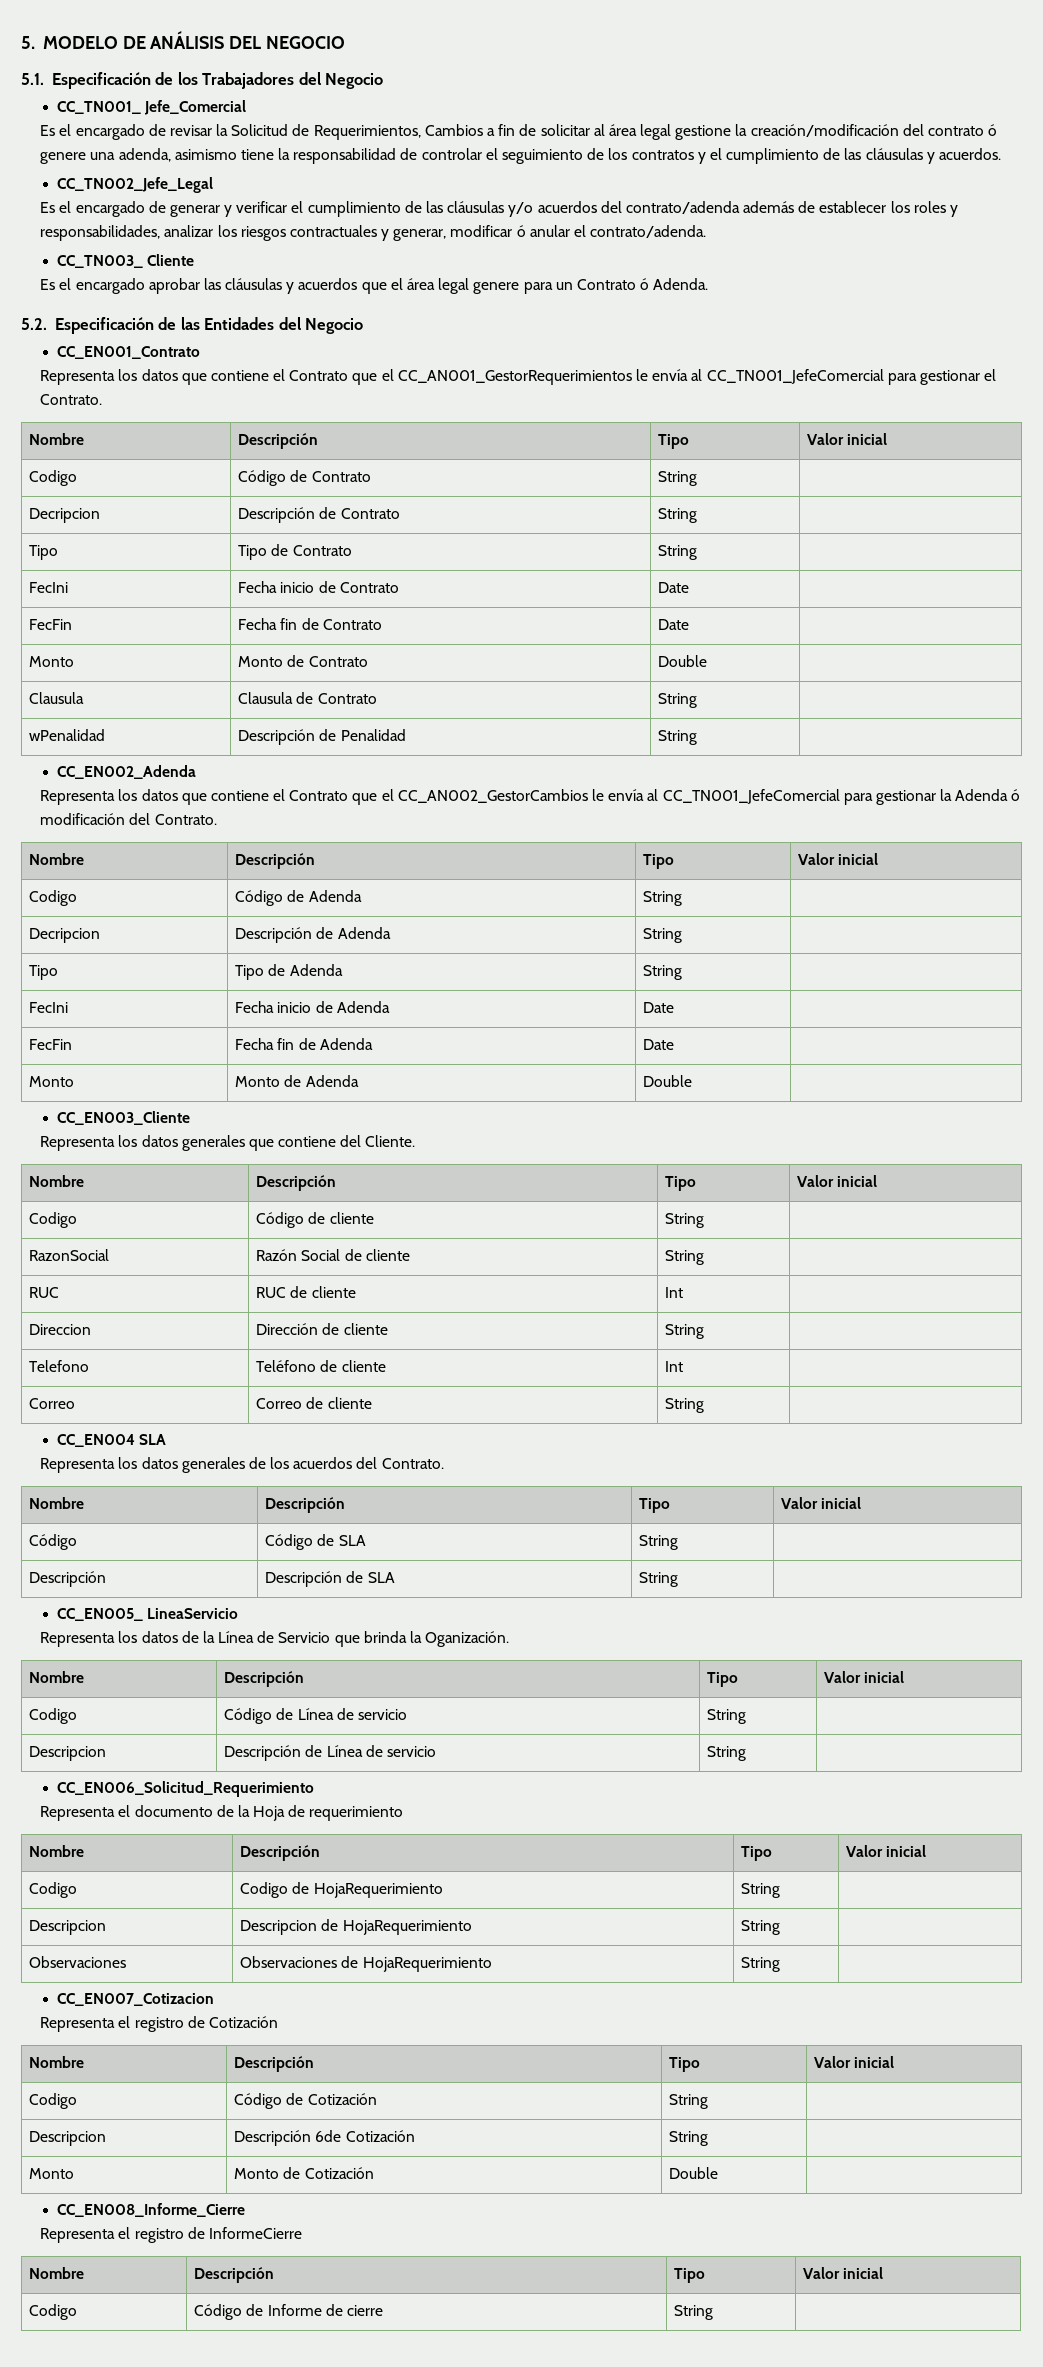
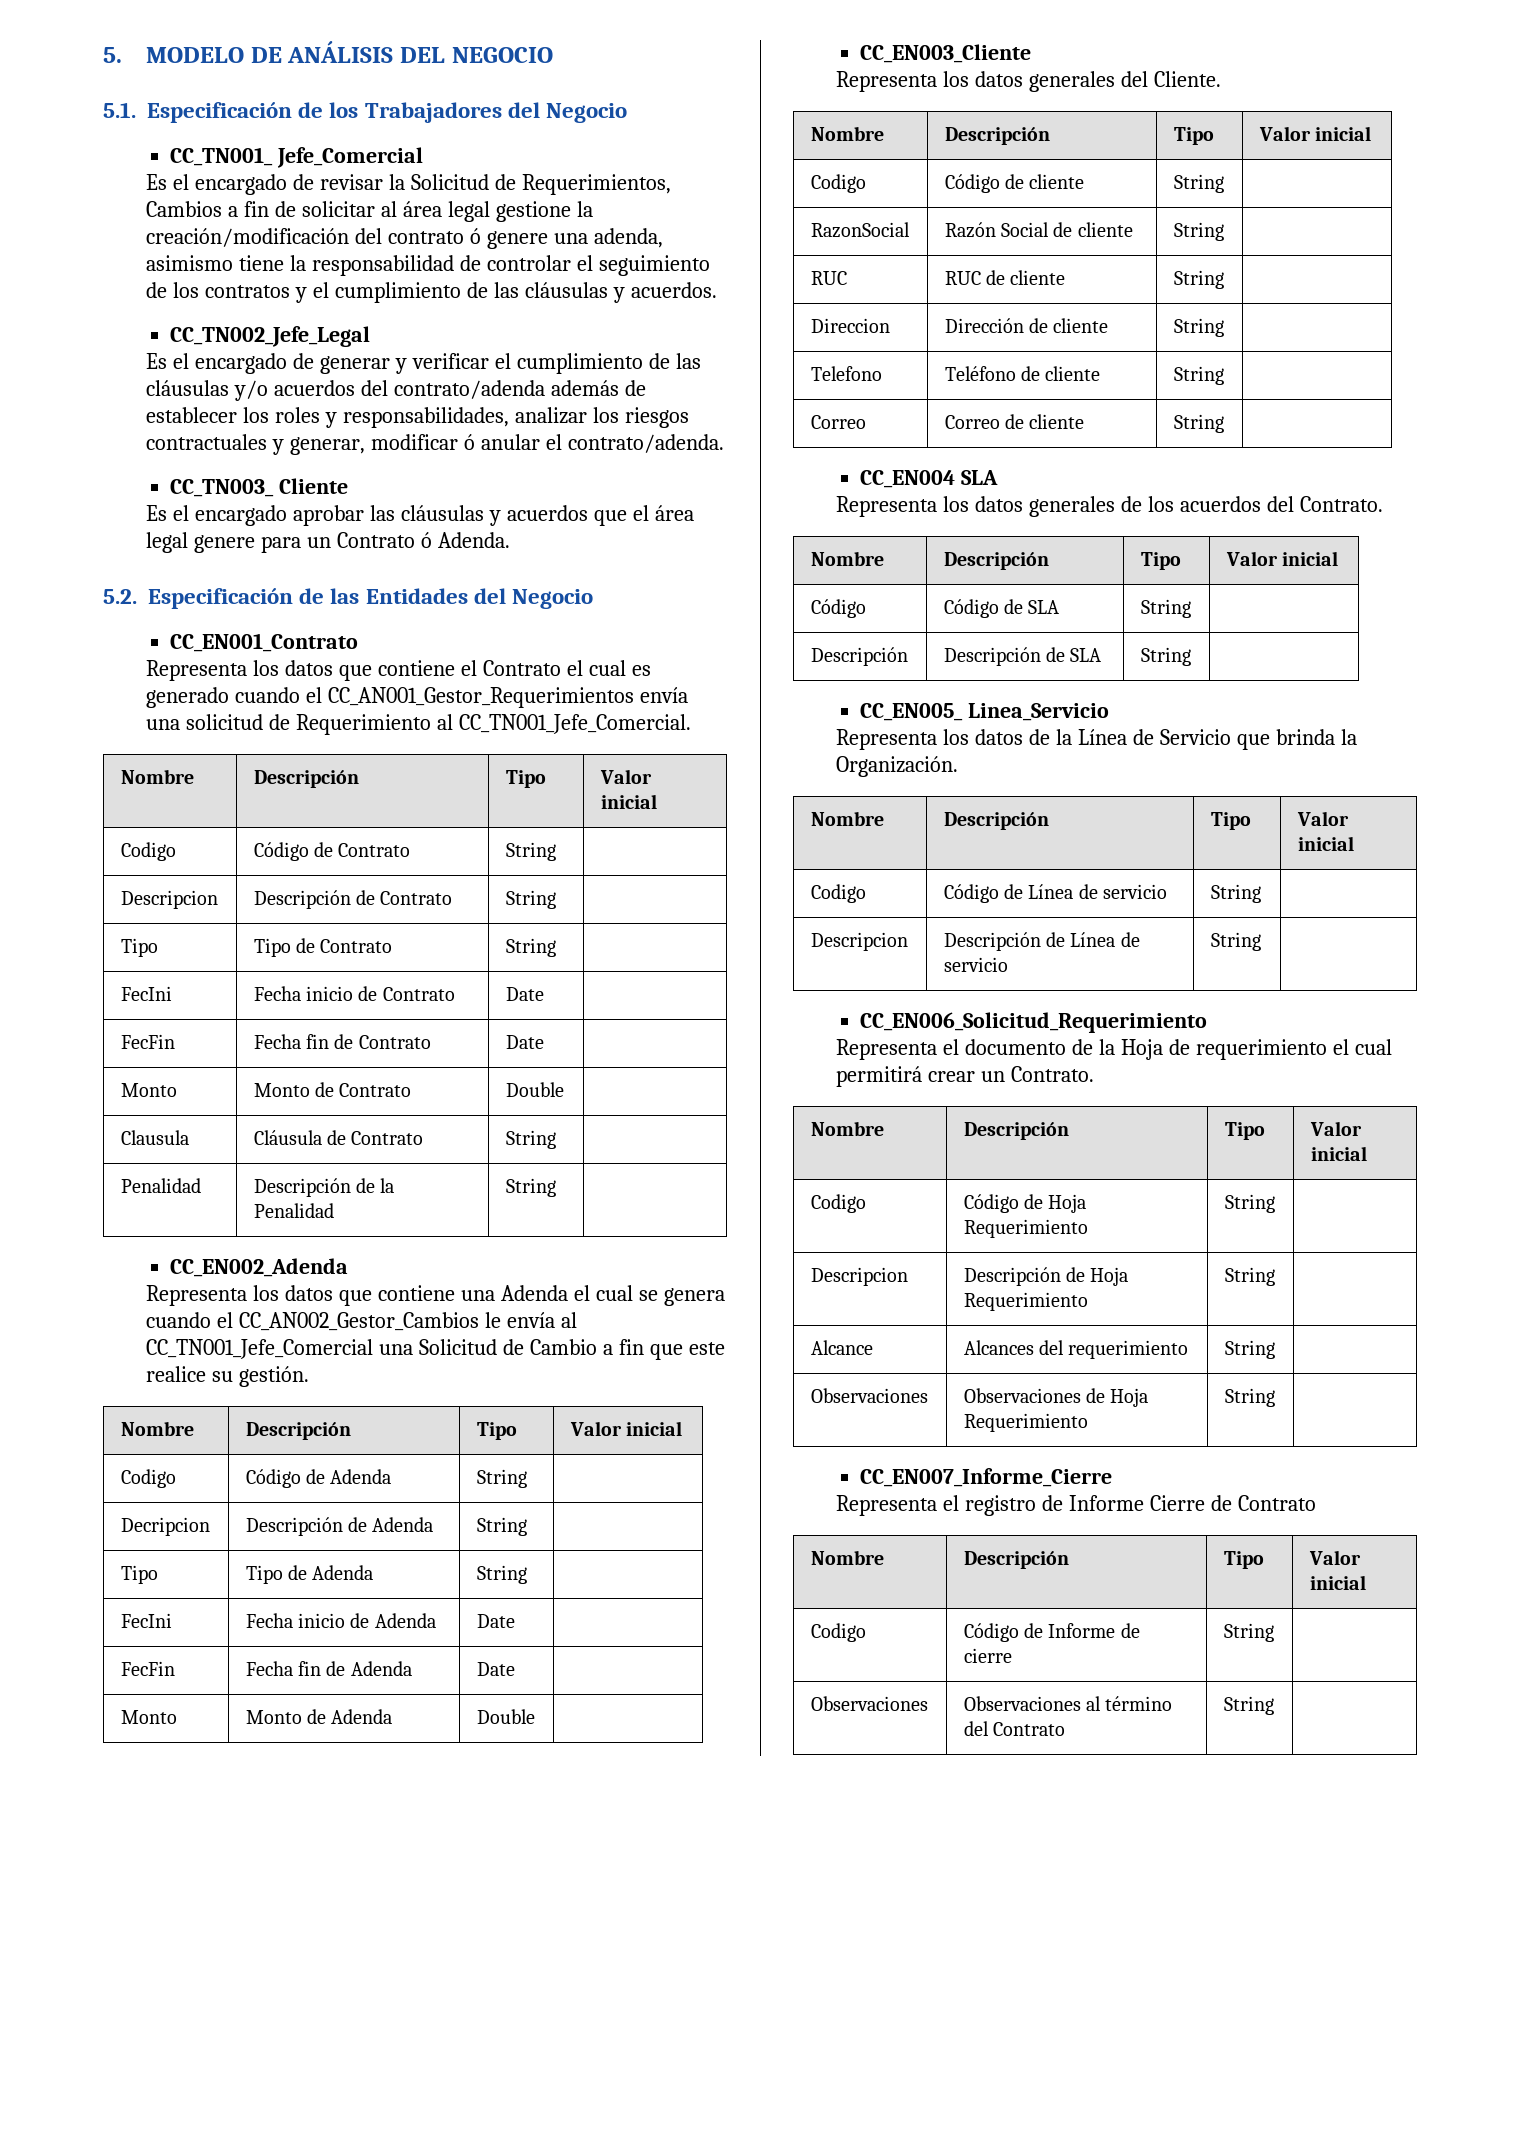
- Representa los datos que contiene el Contrato que el CC_AN001_GestorRequerimientos le envía al CC_TN001_JefeComercial para gestionar el Contrato.
+ Representa los datos que contiene el Contrato el cual es generado cuando el CC_AN001_Gestor_Requerimientos envía una solicitud de Requerimiento al CC_TN001_Jefe_Comercial.
- Decripcion | Descripción de Contrato | String |
+ Descripcion | Descripción de Contrato | String |
- Clausula | Clausula de Contrato | String |
- wPenalidad | Descripción de Penalidad | String |
+ Clausula | Cláusula de Contrato | String |
+ Penalidad | Descripción de la Penalidad | String |
- Representa los datos que contiene el Contrato que el CC_AN002_GestorCambios le envía al CC_TN001_JefeComercial para gestionar la Adenda ó modificación del Contrato.
+ Representa los datos que contiene una Adenda el cual se genera cuando el CC_AN002_Gestor_Cambios le envía al CC_TN001_Jefe_Comercial una Solicitud de Cambio a fin que este realice su gestión.
- Representa los datos generales que contiene del Cliente.
+ Representa los datos generales del Cliente.
- RUC | RUC de cliente | Int |
+ RUC | RUC de cliente | String |
- Telefono | Teléfono de cliente | Int |
+ Telefono | Teléfono de cliente | String |
- CC_EN005_ LineaServicio
+ CC_EN005_ Linea_Servicio
- Representa los datos de la Línea de Servicio que brinda la Oganización.
+ Representa los datos de la Línea de Servicio que brinda la Organización.
- Representa el documento de la Hoja de requerimiento
+ Representa el documento de la Hoja de requerimiento el cual permitirá crear un Contrato.
  Nombre | Descripción | Tipo | Valor inicial
- Codigo | Codigo de HojaRequerimiento | String |
- Descripcion | Descripcion de HojaRequerimiento | String |
- Observaciones | Observaciones de HojaRequerimiento | String |
- CC_EN007_Cotizacion
- Representa el registro de Cotización
- Nombre | Descripción | Tipo | Valor inicial
- Codigo | Código de Cotización | String |
- Descripcion | Descripción 6de Cotización | String |
- Monto | Monto de Cotización | Double |
- CC_EN008_Informe_Cierre
- Representa el registro de InformeCierre
+ Codigo | Código de Hoja Requerimiento | String |
+ Descripcion | Descripción de Hoja Requerimiento | String |
+ Alcance | Alcances del requerimiento | String |
+ Observaciones | Observaciones de Hoja Requerimiento | String |
+ CC_EN007_Informe_Cierre
+ Representa el registro de Informe Cierre de Contrato
+ Observaciones | Observaciones al término del Contrato | String |

